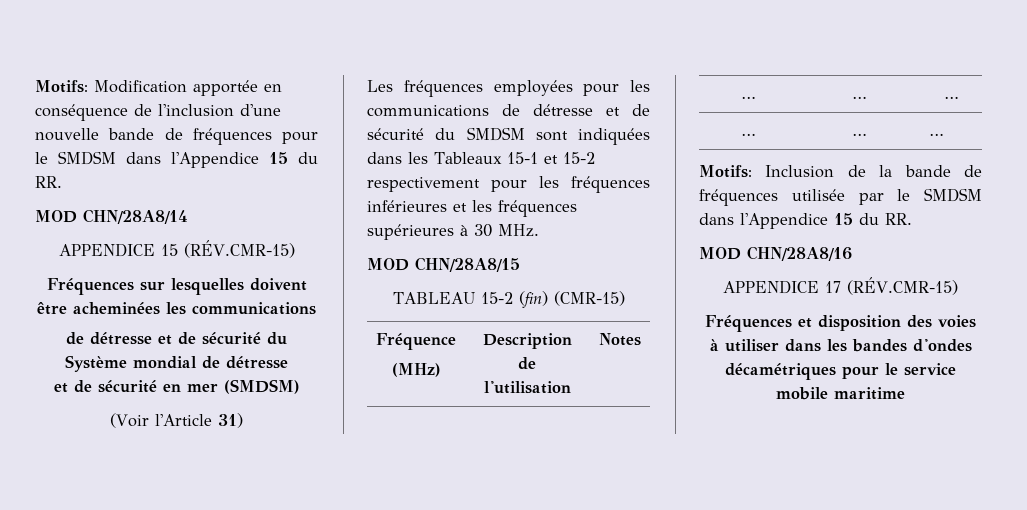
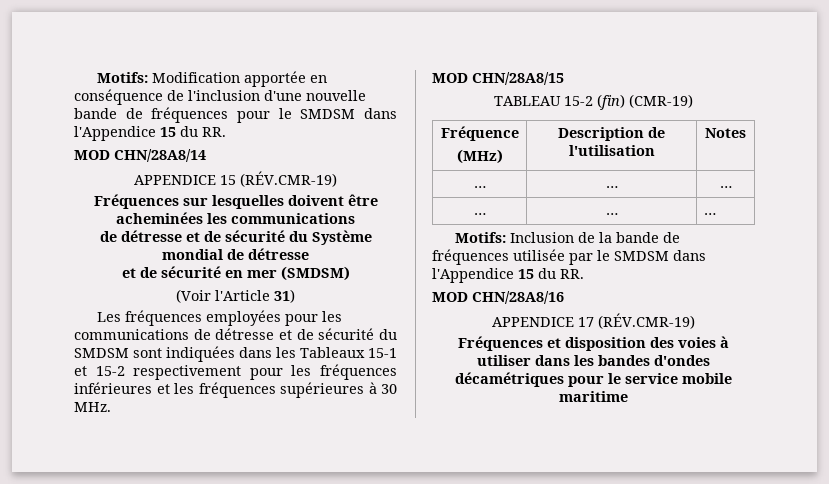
- APPENDICE 15 (RÉV.CMR-15)
+ APPENDICE 15 (RÉV.CMR-19)
- TABLEAU 15-2 (fin) (CMR-15)
+ TABLEAU 15-2 (fin) (CMR-19)
- APPENDICE 17 (RÉV.CMR-15)
+ APPENDICE 17 (RÉV.CMR-19)

